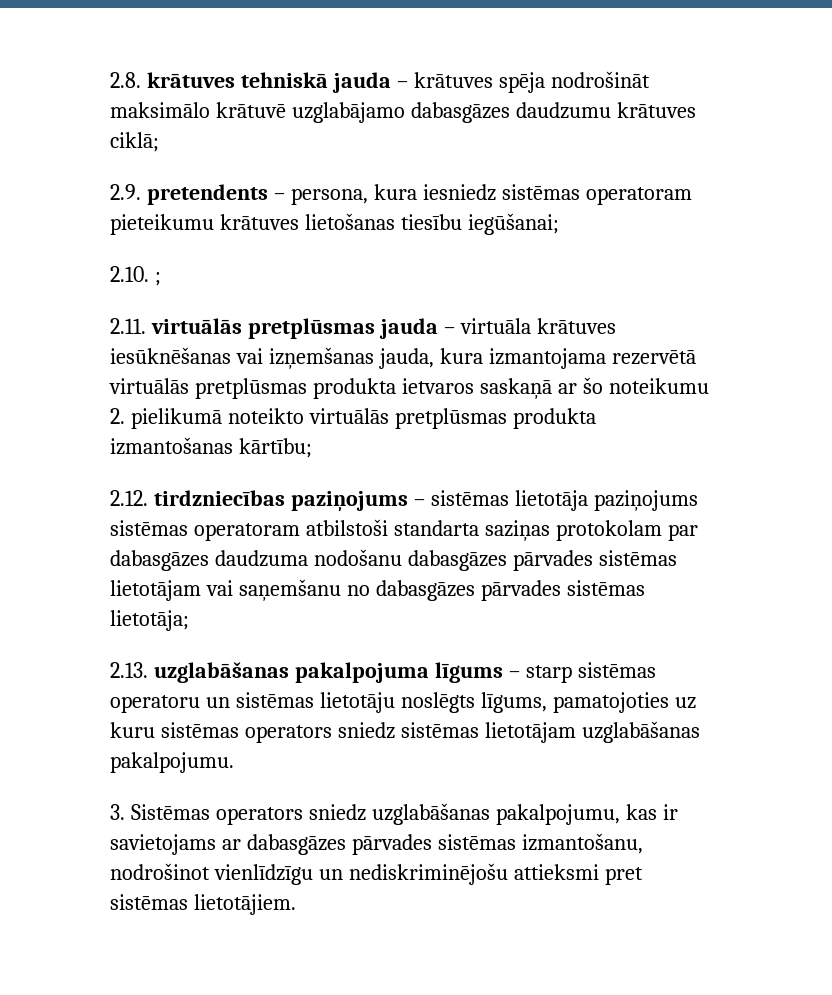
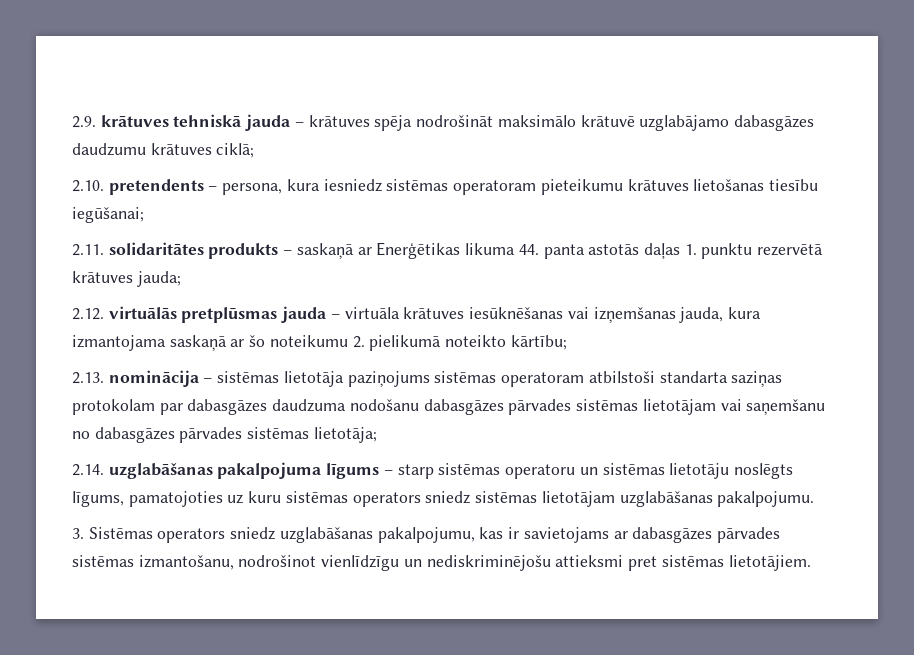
- 2.8. krātuves tehniskā jauda – krātuves spēja nodrošināt maksimālo krātuvē uzglabājamo dabasgāzes daudzumu krātuves ciklā;
+ 2.9. krātuves tehniskā jauda – krātuves spēja nodrošināt maksimālo krātuvē uzglabājamo dabasgāzes daudzumu krātuves ciklā;
- 2.9. pretendents – persona, kura iesniedz sistēmas operatoram pieteikumu krātuves lietošanas tiesību iegūšanai;
+ 2.10. pretendents – persona, kura iesniedz sistēmas operatoram pieteikumu krātuves lietošanas tiesību iegūšanai;
- 2.10. ;
- 2.11. virtuālās pretplūsmas jauda – virtuāla krātuves iesūknēšanas vai izņemšanas jauda, kura izmantojama rezervētā virtuālās pretplūsmas produkta ietvaros saskaņā ar šo noteikumu 2. pielikumā noteikto virtuālās pretplūsmas produkta izmantošanas kārtību;
- 2.12. tirdzniecības paziņojums – sistēmas lietotāja paziņojums sistēmas operatoram atbilstoši standarta saziņas protokolam par dabasgāzes daudzuma nodošanu dabasgāzes pārvades sistēmas lietotājam vai saņemšanu no dabasgāzes pārvades sistēmas lietotāja;
+ 2.11. solidaritātes produkts – saskaņā ar Enerģētikas likuma 44. panta astotās daļas 1. punktu rezervētā krātuves jauda;
+ 2.12. virtuālās pretplūsmas jauda – virtuāla krātuves iesūknēšanas vai izņemšanas jauda, kura izmantojama saskaņā ar šo noteikumu 2. pielikumā noteikto kārtību;
+ 2.13. nominācija – sistēmas lietotāja paziņojums sistēmas operatoram atbilstoši standarta saziņas protokolam par dabasgāzes daudzuma nodošanu dabasgāzes pārvades sistēmas lietotājam vai saņemšanu no dabasgāzes pārvades sistēmas lietotāja;
- 2.13. uzglabāšanas pakalpojuma līgums – starp sistēmas operatoru un sistēmas lietotāju noslēgts līgums, pamatojoties uz kuru sistēmas operators sniedz sistēmas lietotājam uzglabāšanas pakalpojumu.
+ 2.14. uzglabāšanas pakalpojuma līgums – starp sistēmas operatoru un sistēmas lietotāju noslēgts līgums, pamatojoties uz kuru sistēmas operators sniedz sistēmas lietotājam uzglabāšanas pakalpojumu.

